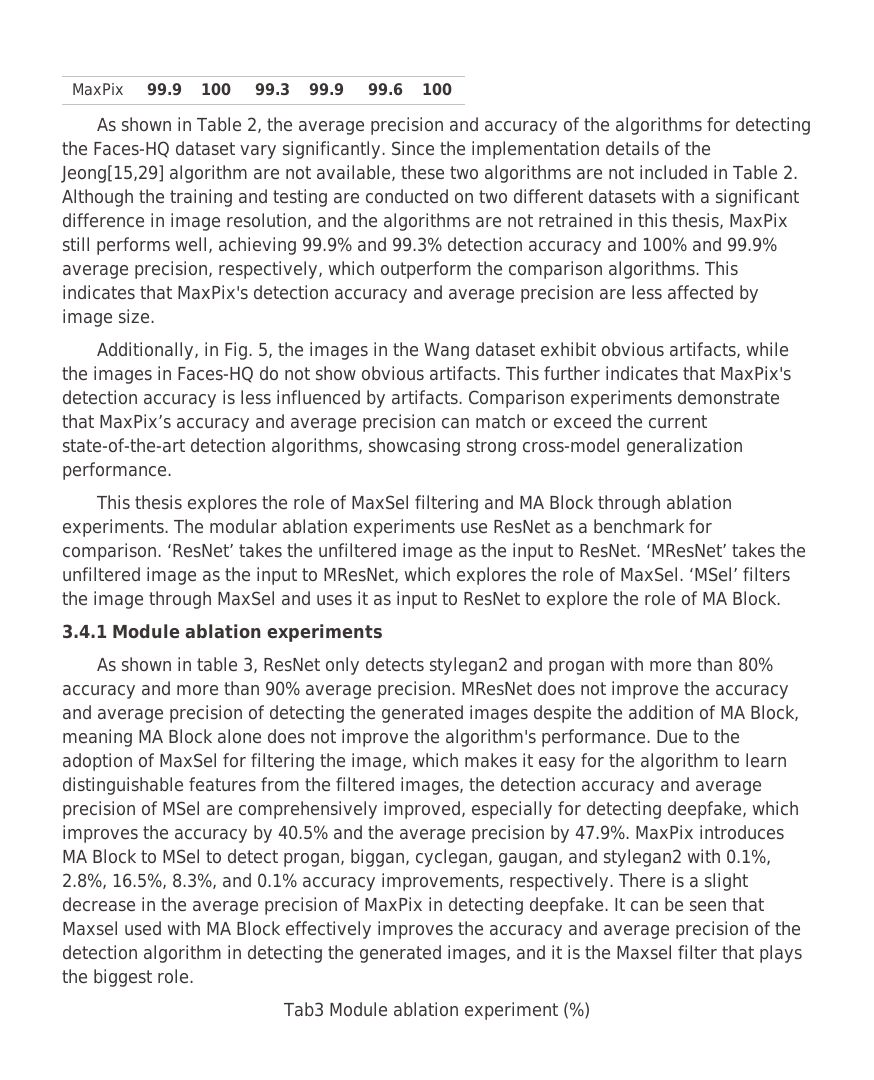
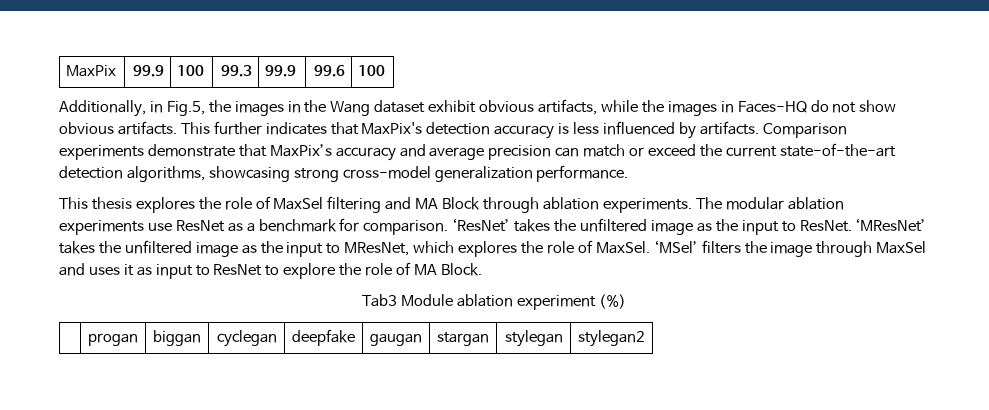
- As shown in Table 2, the average precision and accuracy of the algorithms for detecting the Faces-HQ dataset vary significantly. Since the implementation details of the Jeong[15,29] algorithm are not available, these two algorithms are not included in Table 2. Although the training and testing are conducted on two different datasets with a significant difference in image resolution, and the algorithms are not retrained in this thesis, MaxPix still performs well, achieving 99.9% and 99.3% detection accuracy and 100% and 99.9% average precision, respectively, which outperform the comparison algorithms. This indicates that MaxPix's detection accuracy and average precision are less affected by image size.
- Additionally, in Fig. 5, the images in the Wang dataset exhibit obvious artifacts, while the images in Faces-HQ do not show obvious artifacts.
+ Additionally, in Fig.5, the images in the Wang dataset exhibit obvious artifacts, while the images in Faces-HQ do not show obvious artifacts.
- 3.4.1 Module ablation experiments
- As shown in table 3, ResNet only detects stylegan2 and progan with more than 80% accuracy and more than 90% average precision. MResNet does not improve the accuracy and average precision of detecting the generated images despite the addition of MA Block, meaning MA Block alone does not improve the algorithm's performance. Due to the adoption of MaxSel for filtering the image, which makes it easy for the algorithm to learn distinguishable features from the filtered images, the detection accuracy and average precision of MSel are comprehensively improved, especially for detecting deepfake, which improves the accuracy by 40.5% and the average precision by 47.9%. MaxPix introduces MA Block to MSel to detect progan, biggan, cyclegan, gaugan, and stylegan2 with 0.1%, 2.8%, 16.5%, 8.3%, and 0.1% accuracy improvements, respectively. There is a slight decrease in the average precision of MaxPix in detecting deepfake. It can be seen that Maxsel used with MA Block effectively improves the accuracy and average precision of the detection algorithm in detecting the generated images, and it is the Maxsel filter that plays the biggest role.
+ | progan | biggan | cyclegan | deepfake | gaugan | stargan | stylegan | stylegan2

